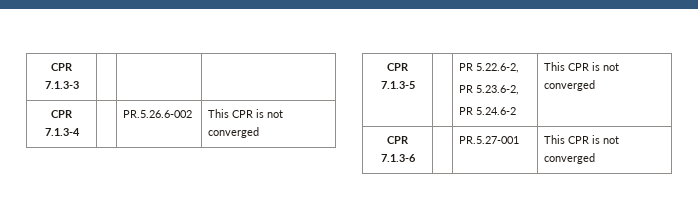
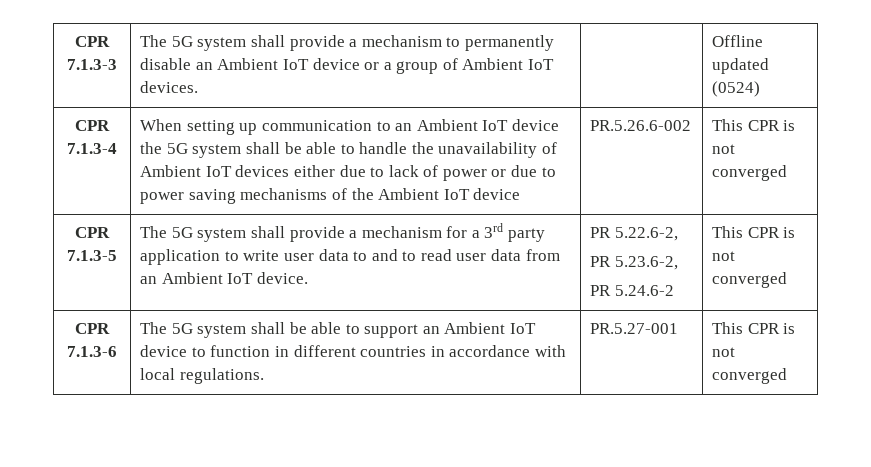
- CPR 7.1.3-3 | | |
- CPR 7.1.3-4 | | PR.5.26.6-002 | This CPR is not converged
+ CPR 7.1.3-3 | The 5G system shall provide a mechanism to permanently disable an Ambient IoT device or a group of Ambient IoT devices. | | Offline updated (0524)
+ CPR 7.1.3-4 | When setting up communication to an Ambient IoT device the 5G system shall be able to handle the unavailability of Ambient IoT devices either due to lack of power or due to power saving mechanisms of the Ambient IoT device | PR.5.26.6-002 | This CPR is not converged
- CPR 7.1.3-5 | | PR 5.22.6-2,
+ CPR 7.1.3-5 | The 5G system shall provide a mechanism for a 3rd party application to write user data to and to read user data from an Ambient IoT device. | PR 5.22.6-2,
- CPR 7.1.3-6 | | PR.5.27-001 | This CPR is not converged
+ CPR 7.1.3-6 | The 5G system shall be able to support an Ambient IoT device to function in different countries in accordance with local regulations. | PR.5.27-001 | This CPR is not converged

